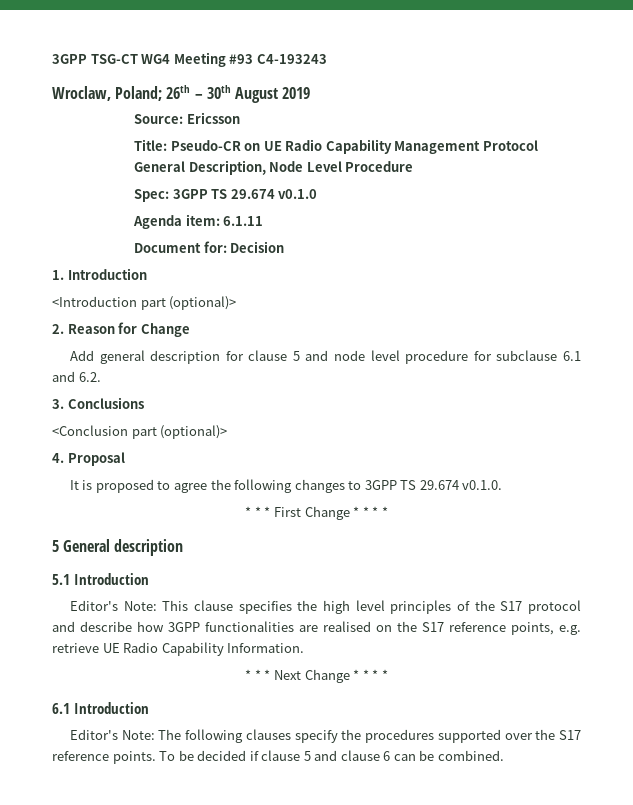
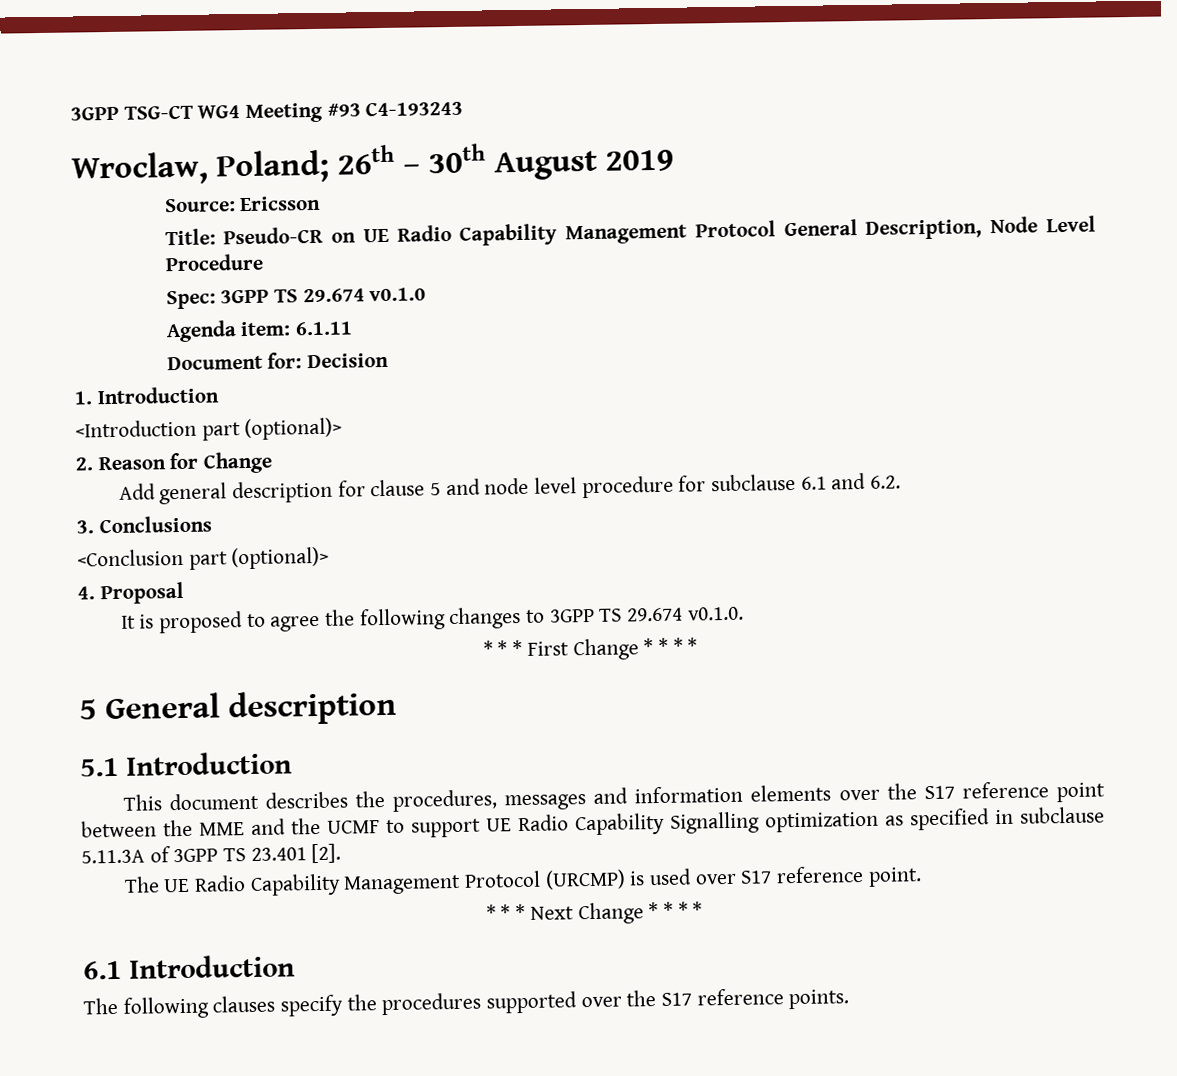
- Editor's Note: This clause specifies the high level principles of the S17 protocol and describe how 3GPP functionalities are realised on the S17 reference points, e.g. retrieve UE Radio Capability Information.
+ This document describes the procedures, messages and information elements over the S17 reference point between the MME and the UCMF to support UE Radio Capability Signalling optimization as specified in subclause 5.11.3A of 3GPP TS 23.401 [2].
+ The UE Radio Capability Management Protocol (URCMP) is used over S17 reference point.
- Editor's Note: The following clauses specify the procedures supported over the S17 reference points. To be decided if clause 5 and clause 6 can be combined.
+ The following clauses specify the procedures supported over the S17 reference points.

